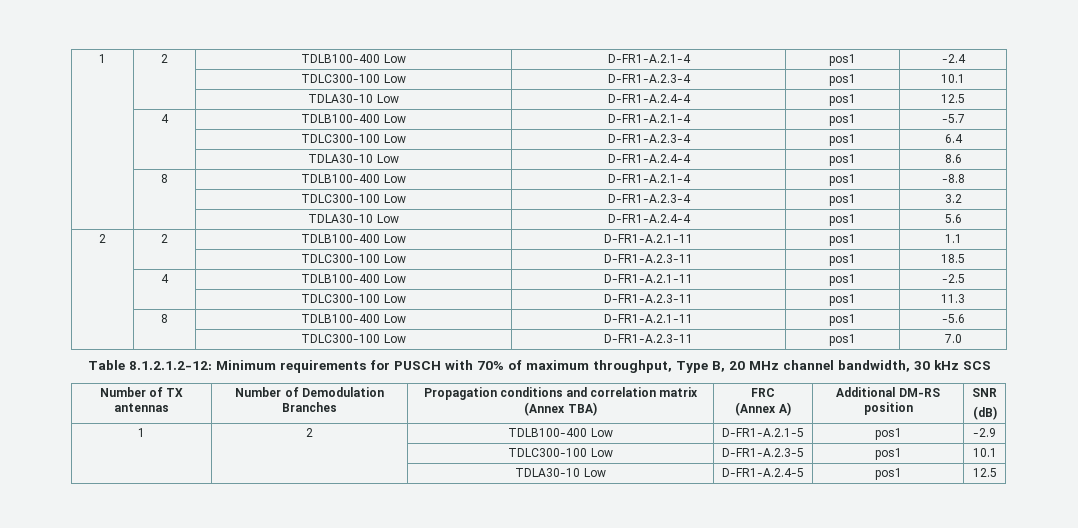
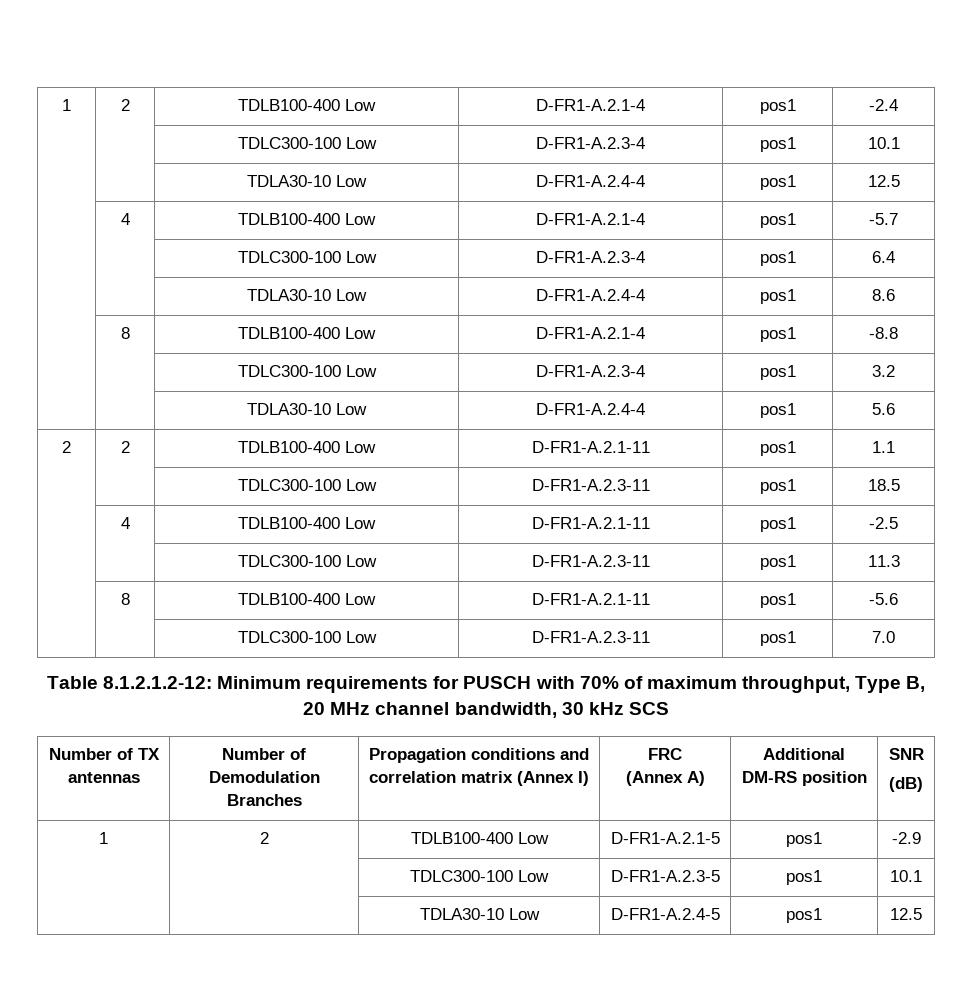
- Number of TX antennas | Number of Demodulation Branches | Propagation conditions and correlation matrix (Annex TBA) | FRC
+ Number of TX antennas | Number of Demodulation Branches | Propagation conditions and correlation matrix (Annex I) | FRC

